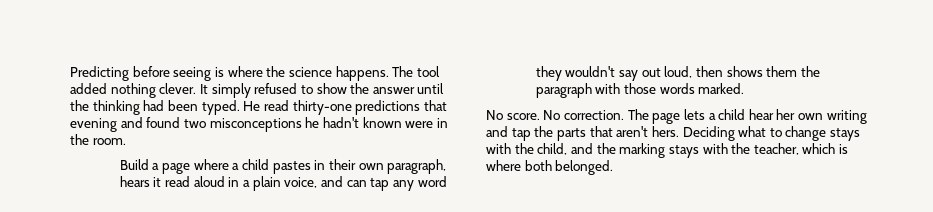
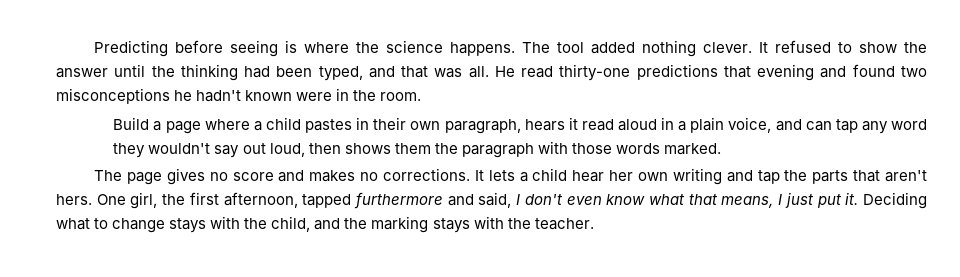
- It simply refused to show the answer until the thinking had been typed.
+ It refused to show the answer until the thinking had been typed, and that was all.
- No score. No correction. The page lets a child hear her own writing and tap the parts that aren't hers.
+ The page gives no score and makes no corrections. It lets a child hear her own writing and tap the parts that aren't hers.
+ One girl, the first afternoon, tapped furthermore and said, I don't even know what that means, I just put it.
- Deciding what to change stays with the child, and the marking stays with the teacher, which is where both belonged.
+ Deciding what to change stays with the child, and the marking stays with the teacher.

